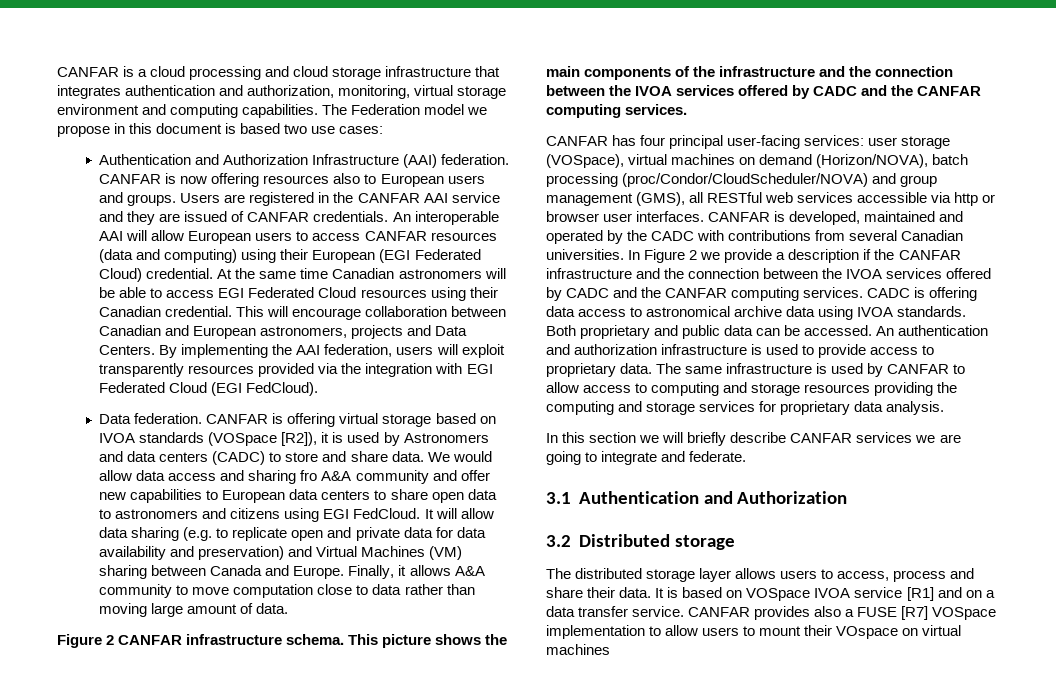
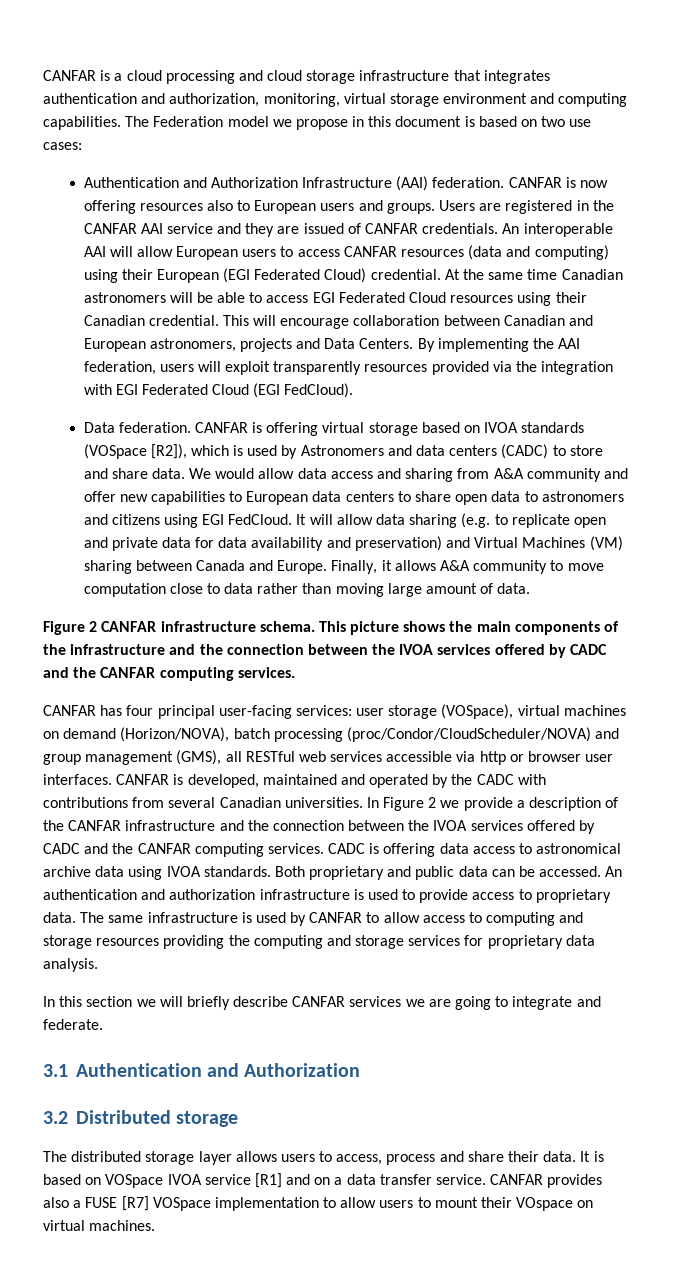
- The Federation model we propose in this document is based two use cases:
+ The Federation model we propose in this document is based on two use cases:
- CANFAR is offering virtual storage based on IVOA standards (VOSpace [R2]), it is used by Astronomers and data centers (CADC) to store and share data.
+ CANFAR is offering virtual storage based on IVOA standards (VOSpace [R2]), which is used by Astronomers and data centers (CADC) to store and share data.
- We would allow data access and sharing fro A&A community and offer new capabilities to European data centers to share open data to astronomers and citizens using EGI FedCloud.
+ We would allow data access and sharing from A&A community and offer new capabilities to European data centers to share open data to astronomers and citizens using EGI FedCloud.
- In Figure 2 we provide a description if the CANFAR infrastructure and the connection between the IVOA services offered by CADC and the CANFAR computing services.
+ In Figure 2 we provide a description of the CANFAR infrastructure and the connection between the IVOA services offered by CADC and the CANFAR computing services.
- CANFAR provides also a FUSE [R7] VOSpace implementation to allow users to mount their VOspace on virtual machines
+ CANFAR provides also a FUSE [R7] VOSpace implementation to allow users to mount their VOspace on virtual machines.

